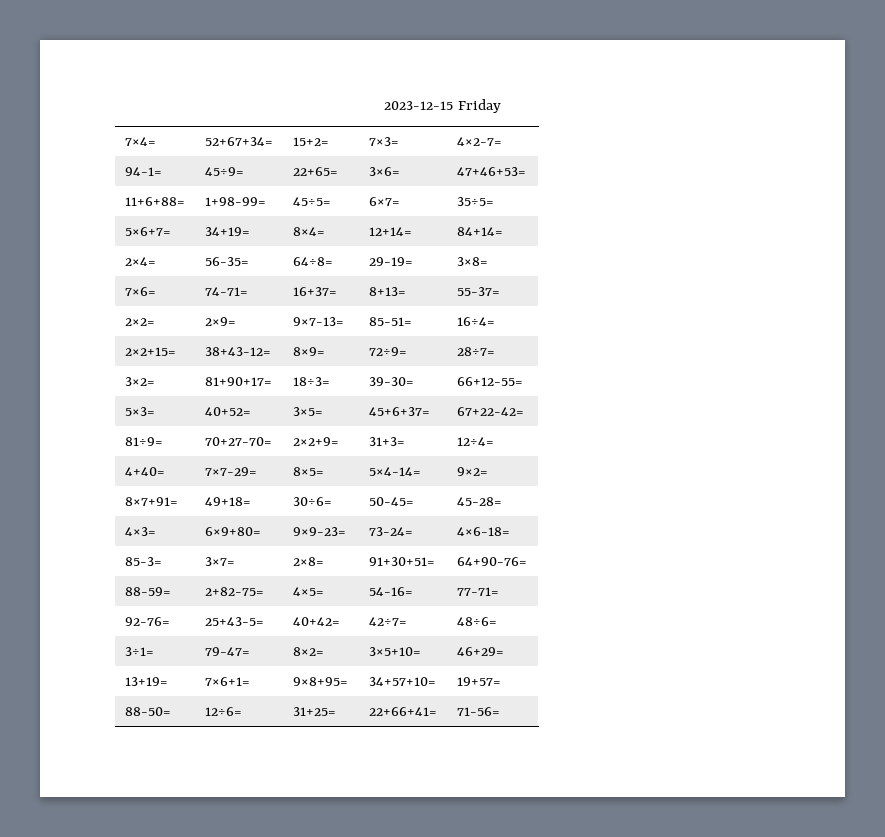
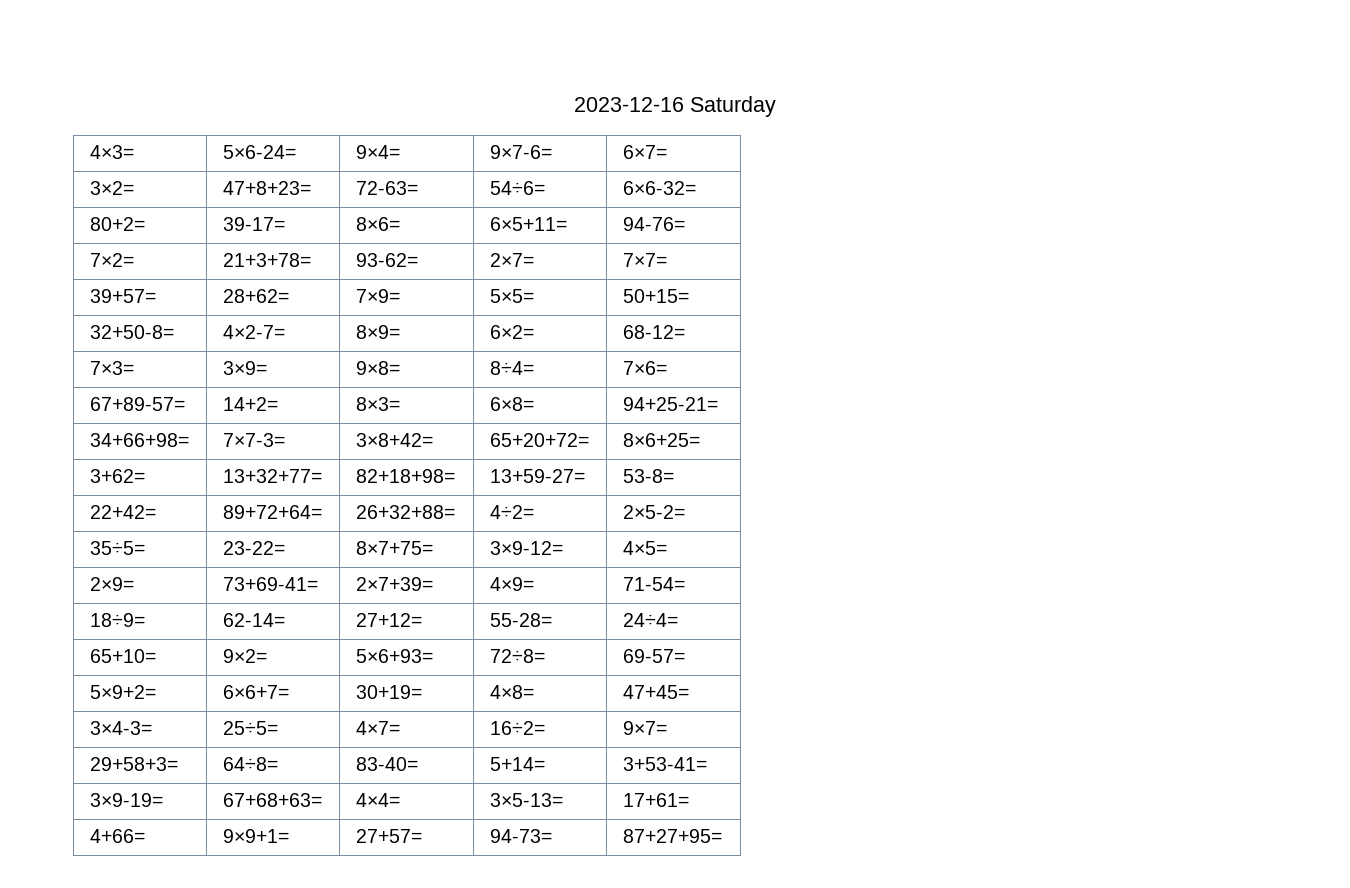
- 2023-12-15 Friday
- 7×4= | 52+67+34= | 15+2= | 7×3= | 4×2-7=
- 94-1= | 45÷9= | 22+65= | 3×6= | 47+46+53=
- 11+6+88= | 1+98-99= | 45÷5= | 6×7= | 35÷5=
- 5×6+7= | 34+19= | 8×4= | 12+14= | 84+14=
- 2×4= | 56-35= | 64÷8= | 29-19= | 3×8=
- 7×6= | 74-71= | 16+37= | 8+13= | 55-37=
- 2×2= | 2×9= | 9×7-13= | 85-51= | 16÷4=
- 2×2+15= | 38+43-12= | 8×9= | 72÷9= | 28÷7=
- 3×2= | 81+90+17= | 18÷3= | 39-30= | 66+12-55=
- 5×3= | 40+52= | 3×5= | 45+6+37= | 67+22-42=
- 81÷9= | 70+27-70= | 2×2+9= | 31+3= | 12÷4=
- 4+40= | 7×7-29= | 8×5= | 5×4-14= | 9×2=
- 8×7+91= | 49+18= | 30÷6= | 50-45= | 45-28=
- 4×3= | 6×9+80= | 9×9-23= | 73-24= | 4×6-18=
- 85-3= | 3×7= | 2×8= | 91+30+51= | 64+90-76=
- 88-59= | 2+82-75= | 4×5= | 54-16= | 77-71=
- 92-76= | 25+43-5= | 40+42= | 42÷7= | 48÷6=
- 3÷1= | 79-47= | 8×2= | 3×5+10= | 46+29=
- 13+19= | 7×6+1= | 9×8+95= | 34+57+10= | 19+57=
- 88-50= | 12÷6= | 31+25= | 22+66+41= | 71-56=
+ 2023-12-16 Saturday
+ 4×3= | 5×6-24= | 9×4= | 9×7-6= | 6×7=
+ 3×2= | 47+8+23= | 72-63= | 54÷6= | 6×6-32=
+ 80+2= | 39-17= | 8×6= | 6×5+11= | 94-76=
+ 7×2= | 21+3+78= | 93-62= | 2×7= | 7×7=
+ 39+57= | 28+62= | 7×9= | 5×5= | 50+15=
+ 32+50-8= | 4×2-7= | 8×9= | 6×2= | 68-12=
+ 7×3= | 3×9= | 9×8= | 8÷4= | 7×6=
+ 67+89-57= | 14+2= | 8×3= | 6×8= | 94+25-21=
+ 34+66+98= | 7×7-3= | 3×8+42= | 65+20+72= | 8×6+25=
+ 3+62= | 13+32+77= | 82+18+98= | 13+59-27= | 53-8=
+ 22+42= | 89+72+64= | 26+32+88= | 4÷2= | 2×5-2=
+ 35÷5= | 23-22= | 8×7+75= | 3×9-12= | 4×5=
+ 2×9= | 73+69-41= | 2×7+39= | 4×9= | 71-54=
+ 18÷9= | 62-14= | 27+12= | 55-28= | 24÷4=
+ 65+10= | 9×2= | 5×6+93= | 72÷8= | 69-57=
+ 5×9+2= | 6×6+7= | 30+19= | 4×8= | 47+45=
+ 3×4-3= | 25÷5= | 4×7= | 16÷2= | 9×7=
+ 29+58+3= | 64÷8= | 83-40= | 5+14= | 3+53-41=
+ 3×9-19= | 67+68+63= | 4×4= | 3×5-13= | 17+61=
+ 4+66= | 9×9+1= | 27+57= | 94-73= | 87+27+95=

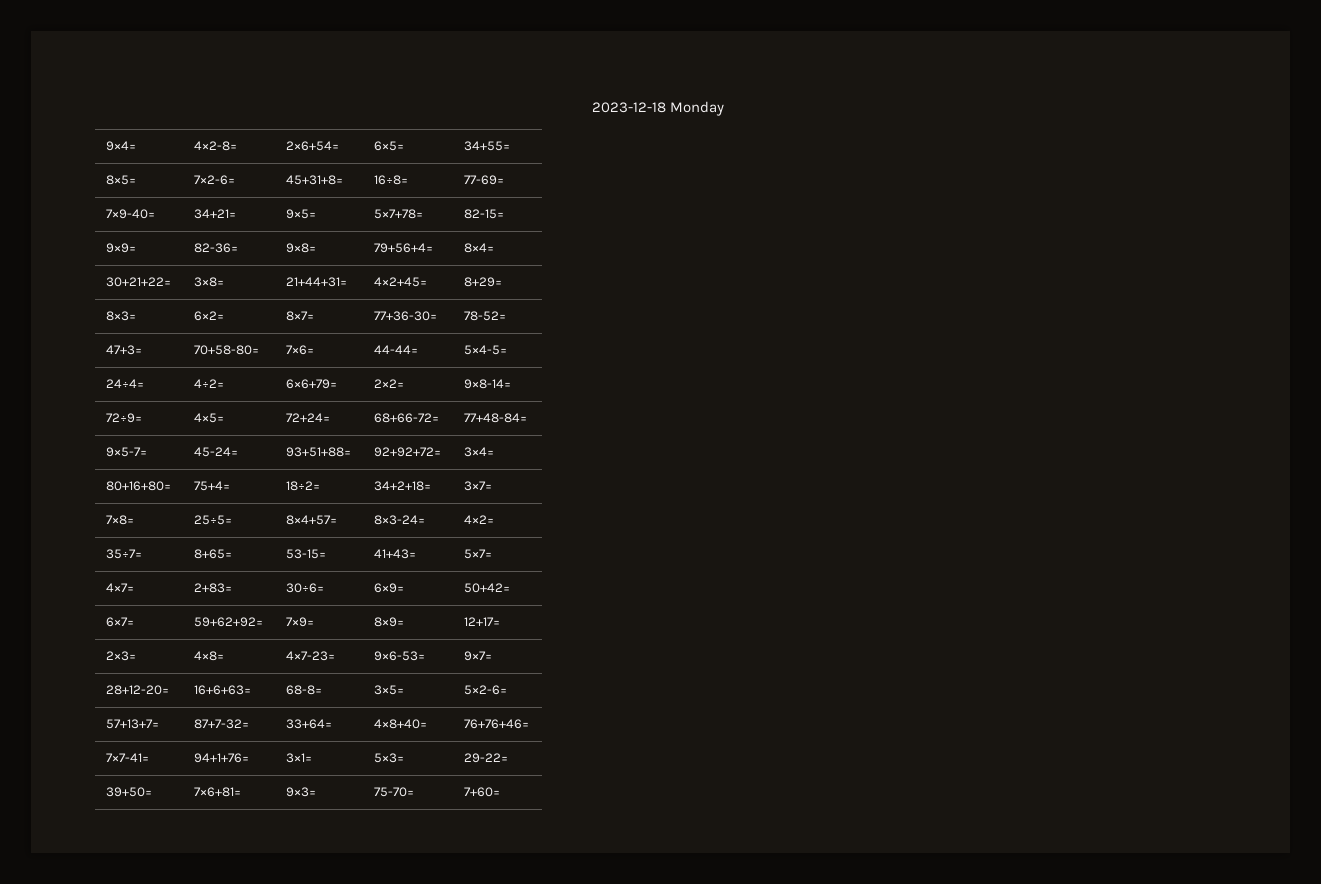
- 2023-12-16 Saturday
- 4×3= | 5×6-24= | 9×4= | 9×7-6= | 6×7=
- 3×2= | 47+8+23= | 72-63= | 54÷6= | 6×6-32=
- 80+2= | 39-17= | 8×6= | 6×5+11= | 94-76=
- 7×2= | 21+3+78= | 93-62= | 2×7= | 7×7=
- 39+57= | 28+62= | 7×9= | 5×5= | 50+15=
- 32+50-8= | 4×2-7= | 8×9= | 6×2= | 68-12=
- 7×3= | 3×9= | 9×8= | 8÷4= | 7×6=
- 67+89-57= | 14+2= | 8×3= | 6×8= | 94+25-21=
- 34+66+98= | 7×7-3= | 3×8+42= | 65+20+72= | 8×6+25=
- 3+62= | 13+32+77= | 82+18+98= | 13+59-27= | 53-8=
- 22+42= | 89+72+64= | 26+32+88= | 4÷2= | 2×5-2=
- 35÷5= | 23-22= | 8×7+75= | 3×9-12= | 4×5=
- 2×9= | 73+69-41= | 2×7+39= | 4×9= | 71-54=
- 18÷9= | 62-14= | 27+12= | 55-28= | 24÷4=
- 65+10= | 9×2= | 5×6+93= | 72÷8= | 69-57=
- 5×9+2= | 6×6+7= | 30+19= | 4×8= | 47+45=
- 3×4-3= | 25÷5= | 4×7= | 16÷2= | 9×7=
- 29+58+3= | 64÷8= | 83-40= | 5+14= | 3+53-41=
- 3×9-19= | 67+68+63= | 4×4= | 3×5-13= | 17+61=
- 4+66= | 9×9+1= | 27+57= | 94-73= | 87+27+95=
+ 2023-12-18 Monday
+ 9×4= | 4×2-8= | 2×6+54= | 6×5= | 34+55=
+ 8×5= | 7×2-6= | 45+31+8= | 16÷8= | 77-69=
+ 7×9-40= | 34+21= | 9×5= | 5×7+78= | 82-15=
+ 9×9= | 82-36= | 9×8= | 79+56+4= | 8×4=
+ 30+21+22= | 3×8= | 21+44+31= | 4×2+45= | 8+29=
+ 8×3= | 6×2= | 8×7= | 77+36-30= | 78-52=
+ 47+3= | 70+58-80= | 7×6= | 44-44= | 5×4-5=
+ 24÷4= | 4÷2= | 6×6+79= | 2×2= | 9×8-14=
+ 72÷9= | 4×5= | 72+24= | 68+66-72= | 77+48-84=
+ 9×5-7= | 45-24= | 93+51+88= | 92+92+72= | 3×4=
+ 80+16+80= | 75+4= | 18÷2= | 34+2+18= | 3×7=
+ 7×8= | 25÷5= | 8×4+57= | 8×3-24= | 4×2=
+ 35÷7= | 8+65= | 53-15= | 41+43= | 5×7=
+ 4×7= | 2+83= | 30÷6= | 6×9= | 50+42=
+ 6×7= | 59+62+92= | 7×9= | 8×9= | 12+17=
+ 2×3= | 4×8= | 4×7-23= | 9×6-53= | 9×7=
+ 28+12-20= | 16+6+63= | 68-8= | 3×5= | 5×2-6=
+ 57+13+7= | 87+7-32= | 33+64= | 4×8+40= | 76+76+46=
+ 7×7-41= | 94+1+76= | 3×1= | 5×3= | 29-22=
+ 39+50= | 7×6+81= | 9×3= | 75-70= | 7+60=

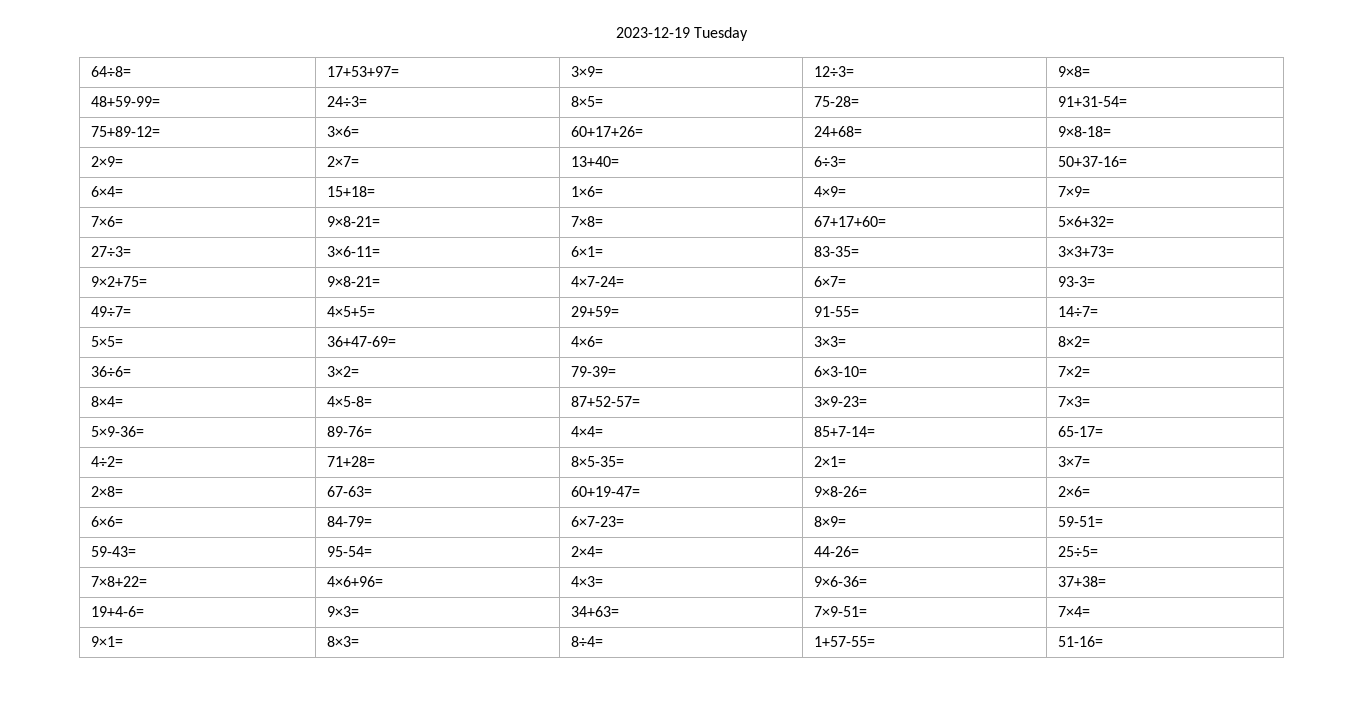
- 2023-12-18 Monday
- 9×4= | 4×2-8= | 2×6+54= | 6×5= | 34+55=
- 8×5= | 7×2-6= | 45+31+8= | 16÷8= | 77-69=
- 7×9-40= | 34+21= | 9×5= | 5×7+78= | 82-15=
- 9×9= | 82-36= | 9×8= | 79+56+4= | 8×4=
- 30+21+22= | 3×8= | 21+44+31= | 4×2+45= | 8+29=
- 8×3= | 6×2= | 8×7= | 77+36-30= | 78-52=
- 47+3= | 70+58-80= | 7×6= | 44-44= | 5×4-5=
- 24÷4= | 4÷2= | 6×6+79= | 2×2= | 9×8-14=
- 72÷9= | 4×5= | 72+24= | 68+66-72= | 77+48-84=
- 9×5-7= | 45-24= | 93+51+88= | 92+92+72= | 3×4=
- 80+16+80= | 75+4= | 18÷2= | 34+2+18= | 3×7=
- 7×8= | 25÷5= | 8×4+57= | 8×3-24= | 4×2=
- 35÷7= | 8+65= | 53-15= | 41+43= | 5×7=
- 4×7= | 2+83= | 30÷6= | 6×9= | 50+42=
- 6×7= | 59+62+92= | 7×9= | 8×9= | 12+17=
- 2×3= | 4×8= | 4×7-23= | 9×6-53= | 9×7=
- 28+12-20= | 16+6+63= | 68-8= | 3×5= | 5×2-6=
- 57+13+7= | 87+7-32= | 33+64= | 4×8+40= | 76+76+46=
- 7×7-41= | 94+1+76= | 3×1= | 5×3= | 29-22=
- 39+50= | 7×6+81= | 9×3= | 75-70= | 7+60=
+ 2023-12-19 Tuesday
+ 64÷8= | 17+53+97= | 3×9= | 12÷3= | 9×8=
+ 48+59-99= | 24÷3= | 8×5= | 75-28= | 91+31-54=
+ 75+89-12= | 3×6= | 60+17+26= | 24+68= | 9×8-18=
+ 2×9= | 2×7= | 13+40= | 6÷3= | 50+37-16=
+ 6×4= | 15+18= | 1×6= | 4×9= | 7×9=
+ 7×6= | 9×8-21= | 7×8= | 67+17+60= | 5×6+32=
+ 27÷3= | 3×6-11= | 6×1= | 83-35= | 3×3+73=
+ 9×2+75= | 9×8-21= | 4×7-24= | 6×7= | 93-3=
+ 49÷7= | 4×5+5= | 29+59= | 91-55= | 14÷7=
+ 5×5= | 36+47-69= | 4×6= | 3×3= | 8×2=
+ 36÷6= | 3×2= | 79-39= | 6×3-10= | 7×2=
+ 8×4= | 4×5-8= | 87+52-57= | 3×9-23= | 7×3=
+ 5×9-36= | 89-76= | 4×4= | 85+7-14= | 65-17=
+ 4÷2= | 71+28= | 8×5-35= | 2×1= | 3×7=
+ 2×8= | 67-63= | 60+19-47= | 9×8-26= | 2×6=
+ 6×6= | 84-79= | 6×7-23= | 8×9= | 59-51=
+ 59-43= | 95-54= | 2×4= | 44-26= | 25÷5=
+ 7×8+22= | 4×6+96= | 4×3= | 9×6-36= | 37+38=
+ 19+4-6= | 9×3= | 34+63= | 7×9-51= | 7×4=
+ 9×1= | 8×3= | 8÷4= | 1+57-55= | 51-16=

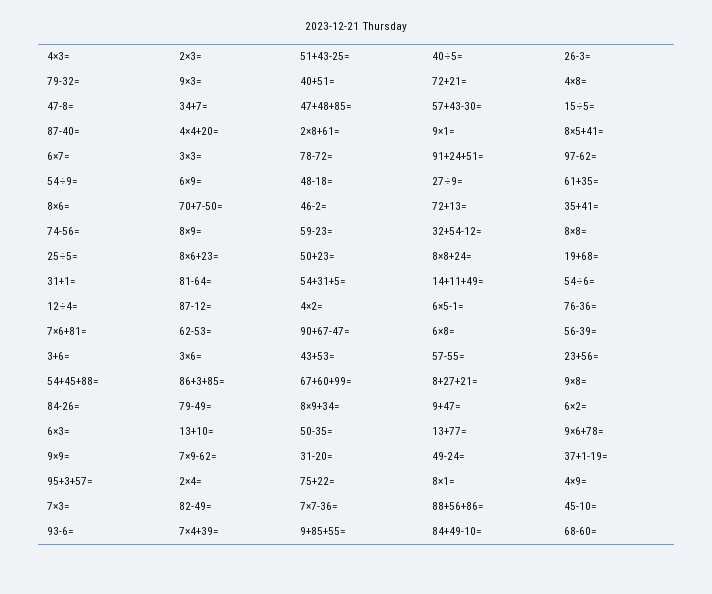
- 2023-12-19 Tuesday
- 64÷8= | 17+53+97= | 3×9= | 12÷3= | 9×8=
- 48+59-99= | 24÷3= | 8×5= | 75-28= | 91+31-54=
- 75+89-12= | 3×6= | 60+17+26= | 24+68= | 9×8-18=
- 2×9= | 2×7= | 13+40= | 6÷3= | 50+37-16=
- 6×4= | 15+18= | 1×6= | 4×9= | 7×9=
- 7×6= | 9×8-21= | 7×8= | 67+17+60= | 5×6+32=
- 27÷3= | 3×6-11= | 6×1= | 83-35= | 3×3+73=
- 9×2+75= | 9×8-21= | 4×7-24= | 6×7= | 93-3=
- 49÷7= | 4×5+5= | 29+59= | 91-55= | 14÷7=
- 5×5= | 36+47-69= | 4×6= | 3×3= | 8×2=
- 36÷6= | 3×2= | 79-39= | 6×3-10= | 7×2=
- 8×4= | 4×5-8= | 87+52-57= | 3×9-23= | 7×3=
- 5×9-36= | 89-76= | 4×4= | 85+7-14= | 65-17=
- 4÷2= | 71+28= | 8×5-35= | 2×1= | 3×7=
- 2×8= | 67-63= | 60+19-47= | 9×8-26= | 2×6=
- 6×6= | 84-79= | 6×7-23= | 8×9= | 59-51=
- 59-43= | 95-54= | 2×4= | 44-26= | 25÷5=
- 7×8+22= | 4×6+96= | 4×3= | 9×6-36= | 37+38=
- 19+4-6= | 9×3= | 34+63= | 7×9-51= | 7×4=
- 9×1= | 8×3= | 8÷4= | 1+57-55= | 51-16=
+ 2023-12-21 Thursday
+ 4×3= | 2×3= | 51+43-25= | 40÷5= | 26-3=
+ 79-32= | 9×3= | 40+51= | 72+21= | 4×8=
+ 47-8= | 34+7= | 47+48+85= | 57+43-30= | 15÷5=
+ 87-40= | 4×4+20= | 2×8+61= | 9×1= | 8×5+41=
+ 6×7= | 3×3= | 78-72= | 91+24+51= | 97-62=
+ 54÷9= | 6×9= | 48-18= | 27÷9= | 61+35=
+ 8×6= | 70+7-50= | 46-2= | 72+13= | 35+41=
+ 74-56= | 8×9= | 59-23= | 32+54-12= | 8×8=
+ 25÷5= | 8×6+23= | 50+23= | 8×8+24= | 19+68=
+ 31+1= | 81-64= | 54+31+5= | 14+11+49= | 54÷6=
+ 12÷4= | 87-12= | 4×2= | 6×5-1= | 76-36=
+ 7×6+81= | 62-53= | 90+67-47= | 6×8= | 56-39=
+ 3+6= | 3×6= | 43+53= | 57-55= | 23+56=
+ 54+45+88= | 86+3+85= | 67+60+99= | 8+27+21= | 9×8=
+ 84-26= | 79-49= | 8×9+34= | 9+47= | 6×2=
+ 6×3= | 13+10= | 50-35= | 13+77= | 9×6+78=
+ 9×9= | 7×9-62= | 31-20= | 49-24= | 37+1-19=
+ 95+3+57= | 2×4= | 75+22= | 8×1= | 4×9=
+ 7×3= | 82-49= | 7×7-36= | 88+56+86= | 45-10=
+ 93-6= | 7×4+39= | 9+85+55= | 84+49-10= | 68-60=

